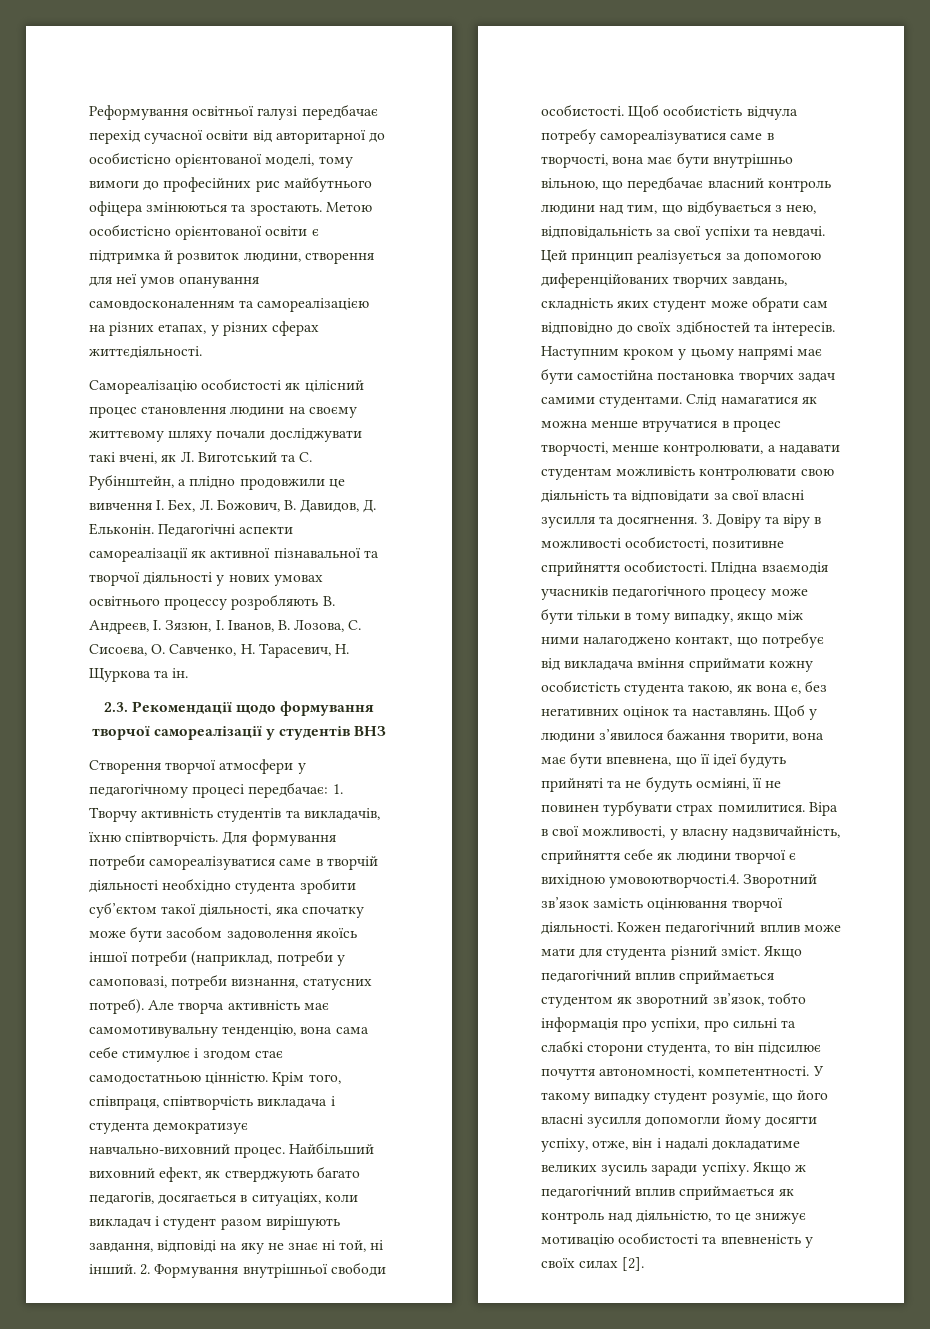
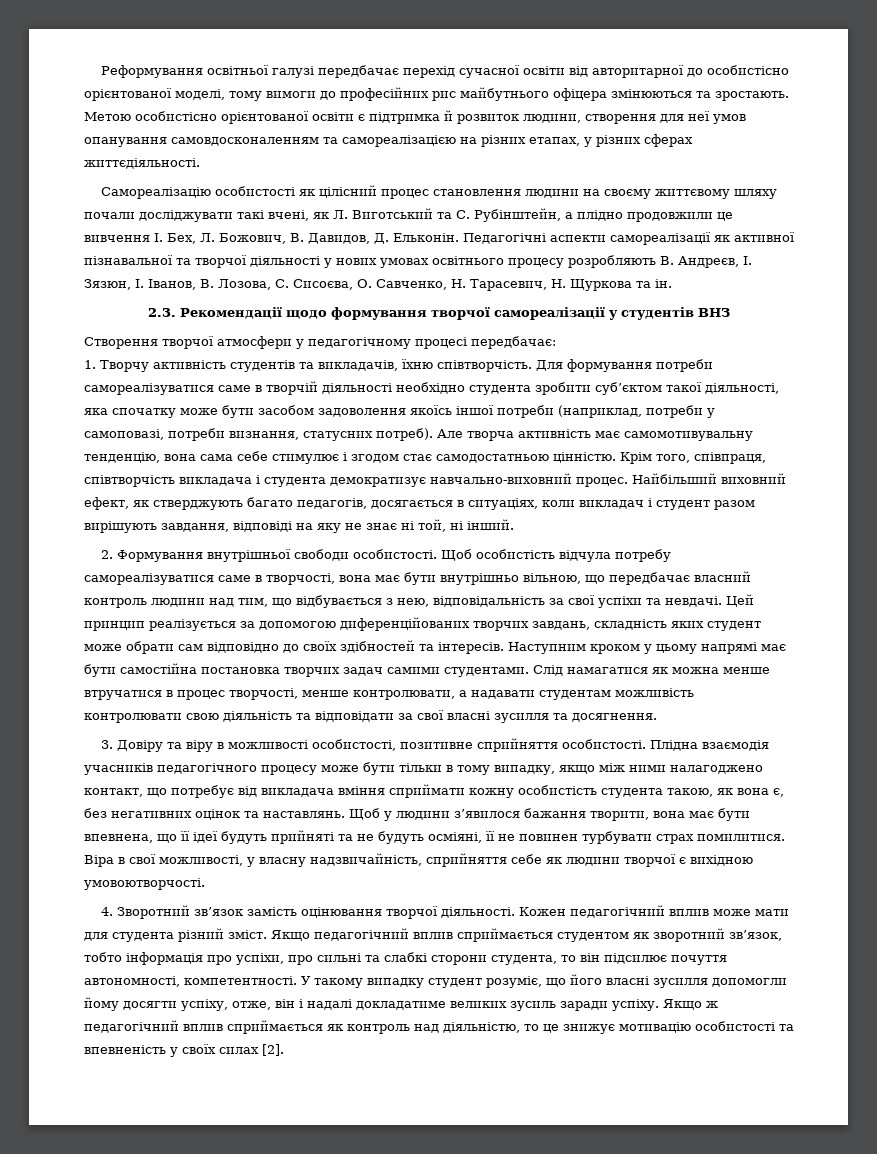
- Педагогічні аспекти самореалізації як активної пізнавальної та творчої діяльності у нових умовах освітнього процессу розробляють В. Андреєв, І. Зязюн, І. Іванов, В. Лозова, С. Сисоєва, О. Савченко, Н. Тарасевич, Н. Щуркова та ін.
+ Педагогічні аспекти самореалізації як активної пізнавальної та творчої діяльності у нових умовах освітнього процесу розробляють В. Андреєв, І. Зязюн, І. Іванов, В. Лозова, С. Сисоєва, О. Савченко, Н. Тарасевич, Н. Щуркова та ін.
- Створення творчої атмосфери у педагогічному процесі передбачає: 1. Творчу активність студентів та викладачів, їхню співтворчість.
+ Створення творчої атмосфери у педагогічному процесі передбачає:
+ 1. Творчу активність студентів та викладачів, їхню співтворчість.
- Найбільший виховний ефект, як стверджують багато педагогів, досягається в ситуаціях, коли викладач і студент разом вирішують завдання, відповіді на яку не знає ні той, ні інший. 2. Формування внутрішньої свободи особистості.
+ Найбільший виховний ефект, як стверджують багато педагогів, досягається в ситуаціях, коли викладач і студент разом вирішують завдання, відповіді на яку не знає ні той, ні інший.
+ 2. Формування внутрішньої свободи особистості.
- Слід намагатися як можна менше втручатися в процес творчості, менше контролювати, а надавати студентам можливість контролювати свою діяльність та відповідати за свої власні зусилля та досягнення. 3. Довіру та віру в можливості особистості, позитивне сприйняття особистості.
+ Слід намагатися як можна менше втручатися в процес творчості, менше контролювати, а надавати студентам можливість контролювати свою діяльність та відповідати за свої власні зусилля та досягнення.
+ 3. Довіру та віру в можливості особистості, позитивне сприйняття особистості.
- Віра в свої можливості, у власну надзвичайність, сприйняття себе як людини творчої є вихідною умовоютворчості.4. Зворотний зв’язок замість оцінювання творчої діяльності.
+ Віра в свої можливості, у власну надзвичайність, сприйняття себе як людини творчої є вихідною умовоютворчості.
+ 4. Зворотний зв’язок замість оцінювання творчої діяльності.

